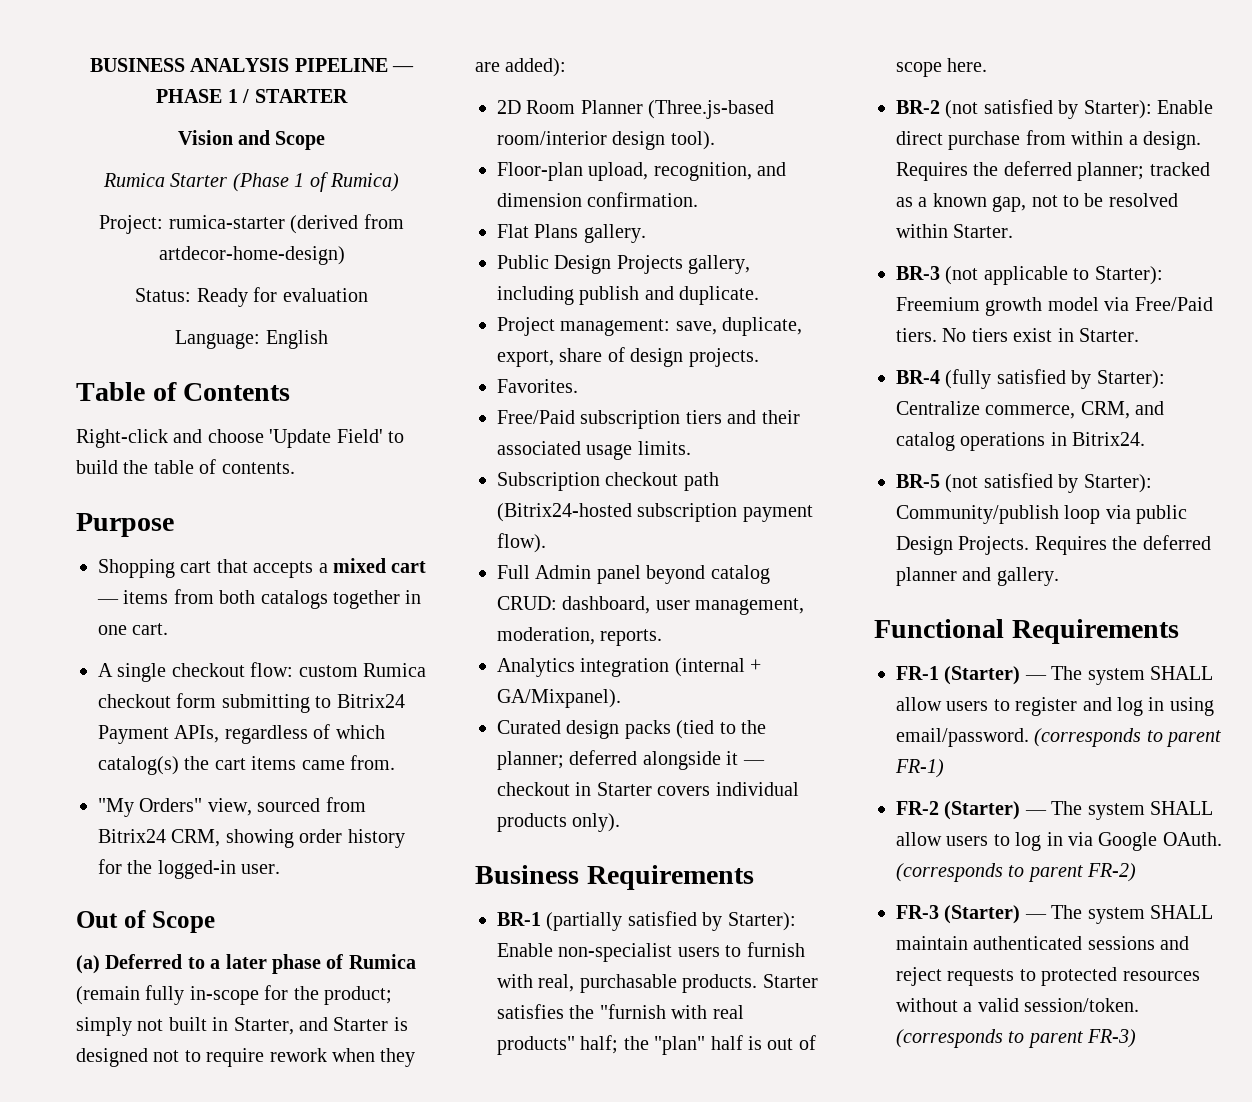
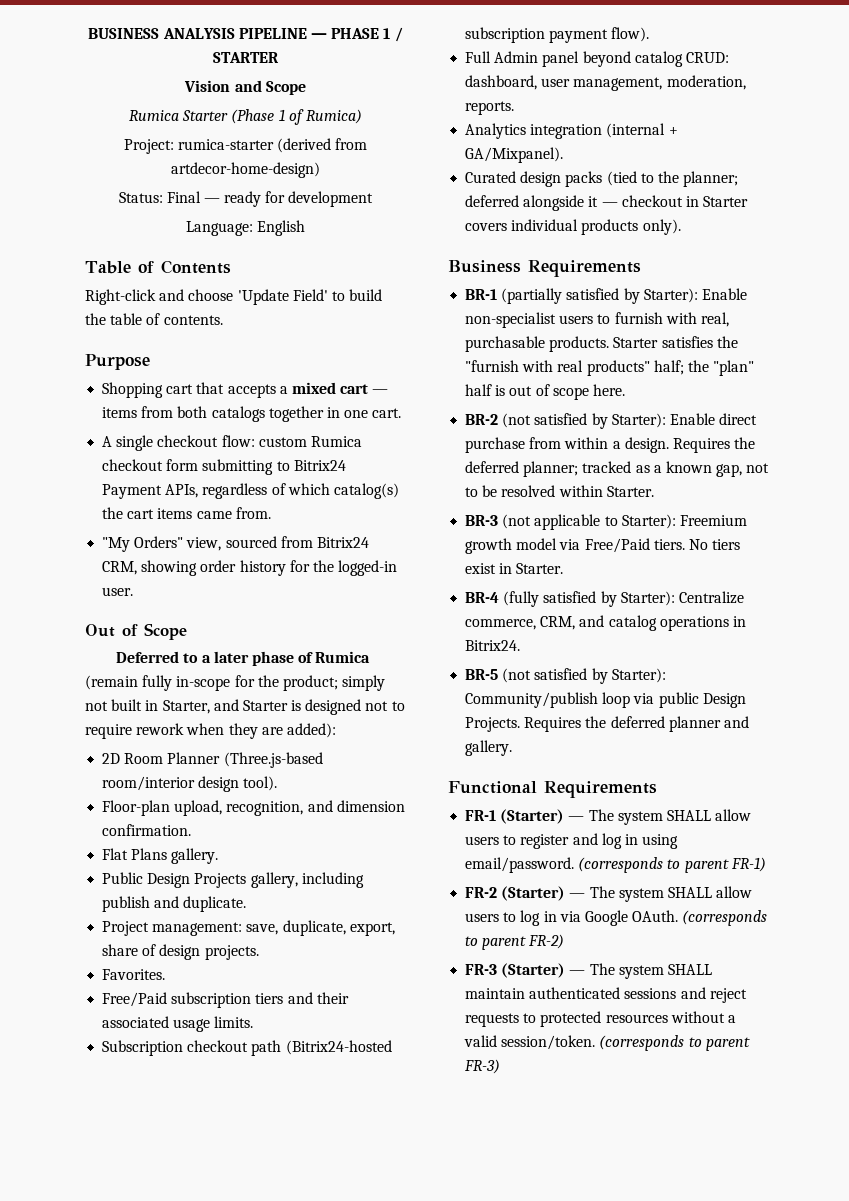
- Status: Ready for evaluation
+ Status: Final — ready for development
- (a) Deferred to a later phase of Rumica (remain fully in-scope for the product; simply not built in Starter, and Starter is designed not to require rework when they are added):
+ Deferred to a later phase of Rumica (remain fully in-scope for the product; simply not built in Starter, and Starter is designed not to require rework when they are added):

